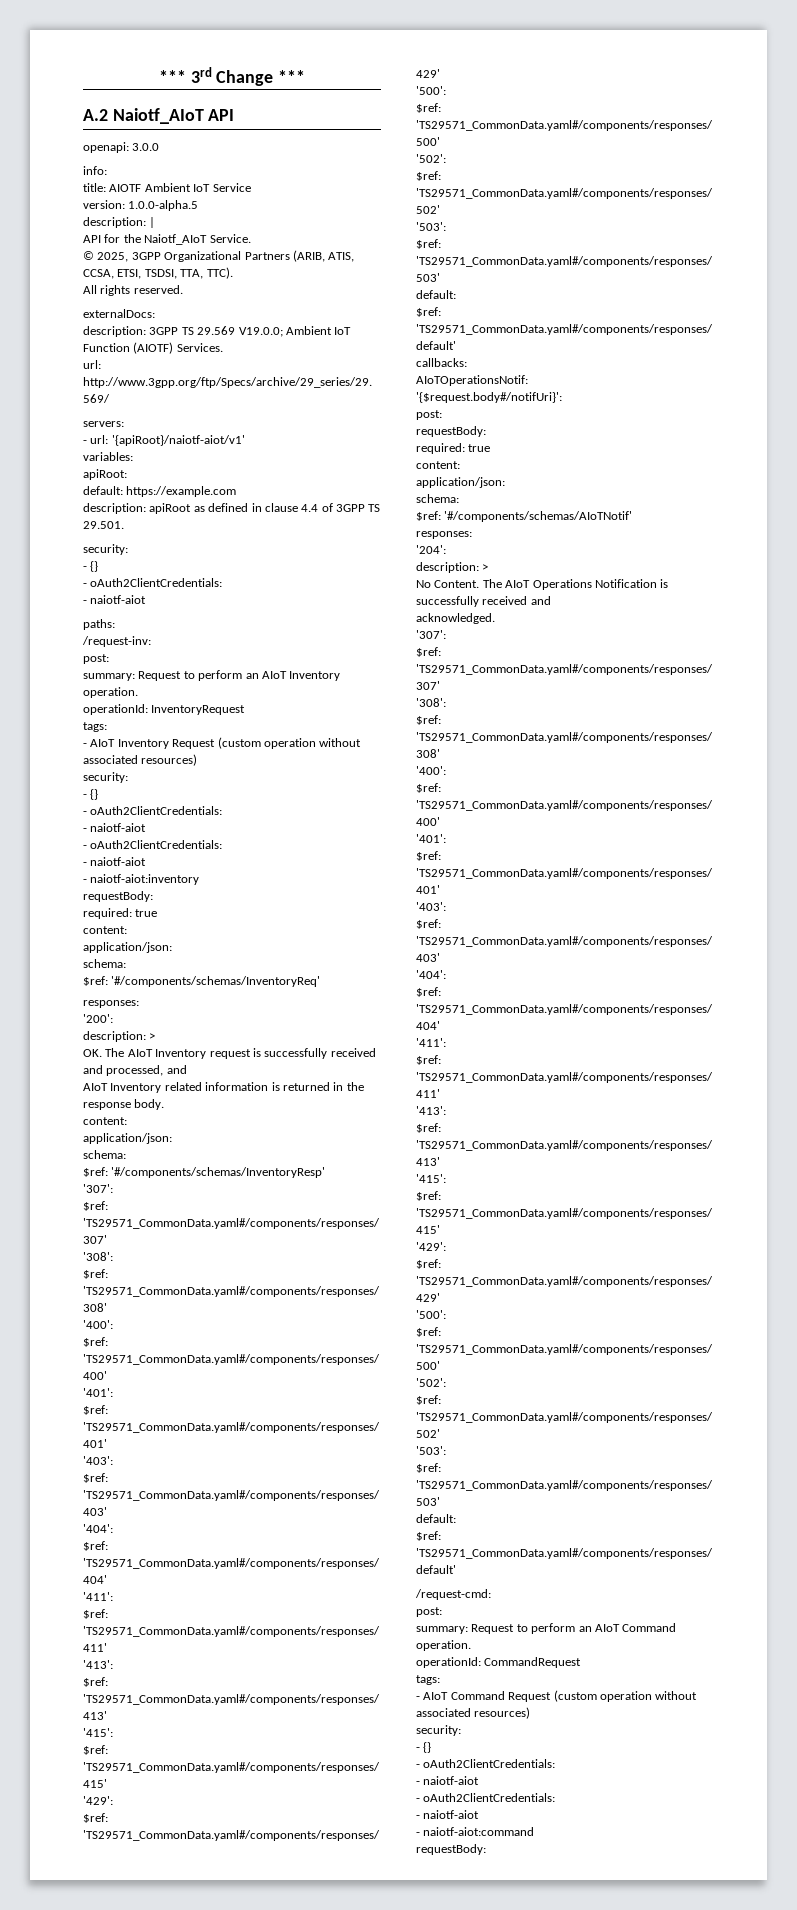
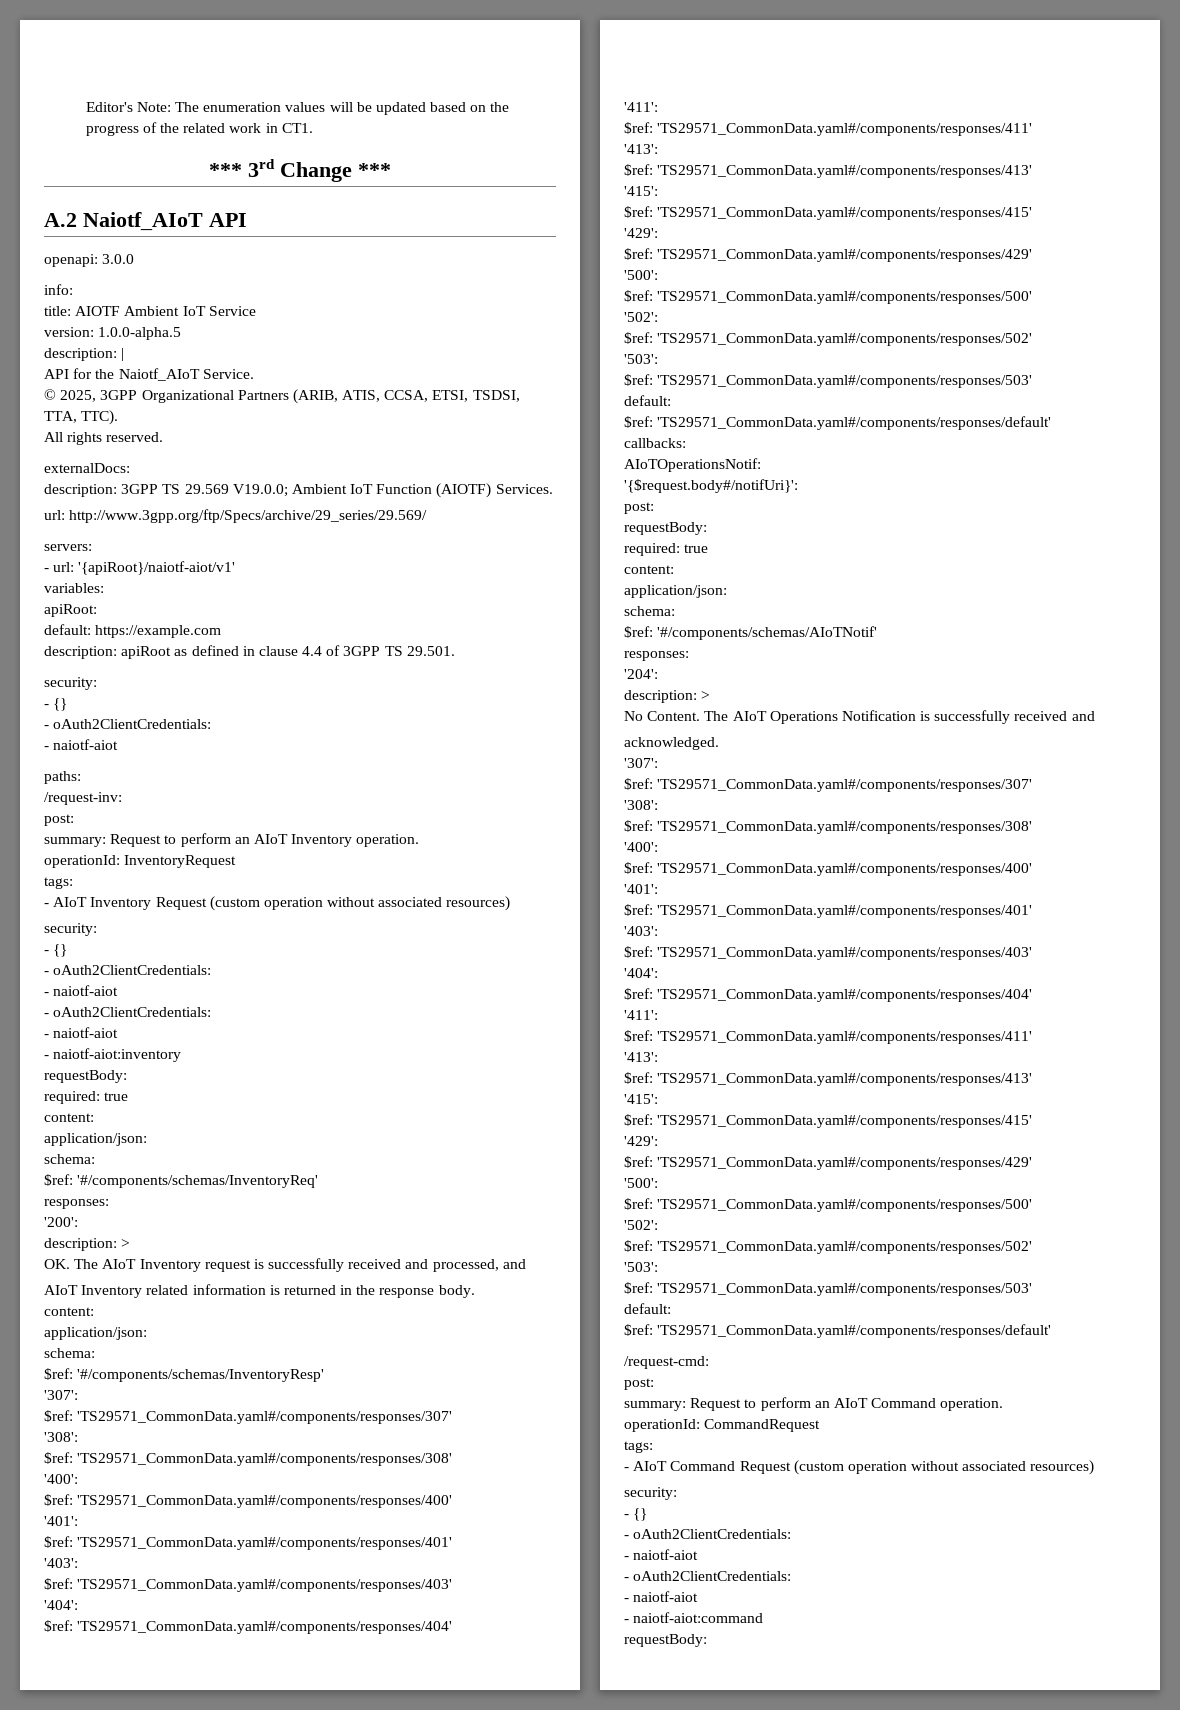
+ Editor's Note: The enumeration values will be updated based on the progress of the related work in CT1.

